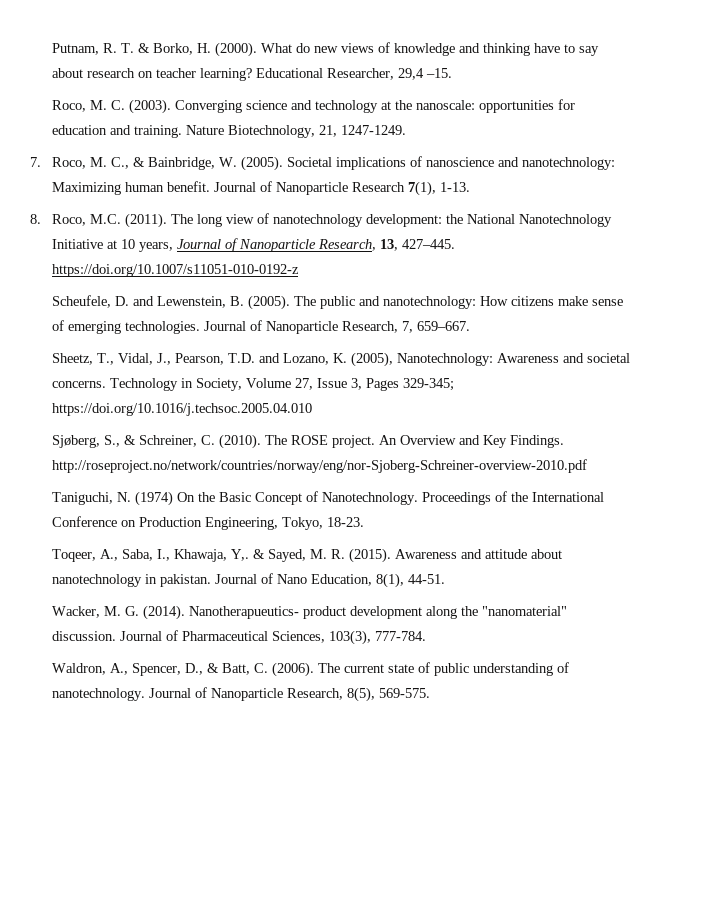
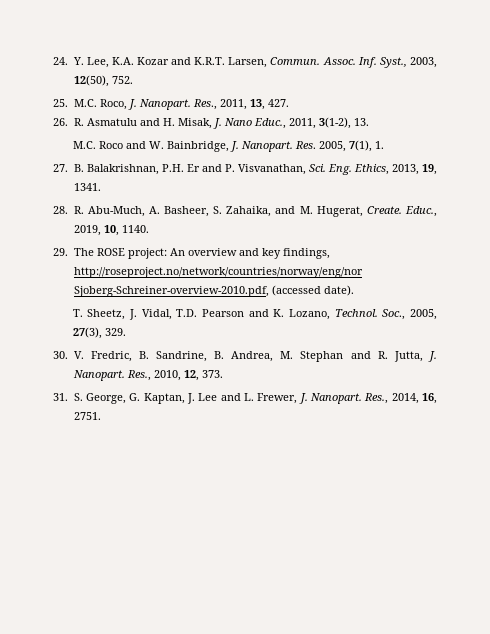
- Putnam, R. T. & Borko, H. (2000). What do new views of knowledge and thinking have to say about research on teacher learning? Educational Researcher, 29,4 –15.
- Roco, M. C. (2003). Converging science and technology at the nanoscale: opportunities for education and training. Nature Biotechnology, 21, 1247-1249.
- 7. Roco, M. C., & Bainbridge, W. (2005). Societal implications of nanoscience and nanotechnology: Maximizing human benefit. Journal of Nanoparticle Research 7(1), 1-13.
- 8. Roco, M.C. (2011). The long view of nanotechnology development: the National Nanotechnology Initiative at 10 years, Journal of Nanoparticle Research, 13, 427–445. https://doi.org/10.1007/s11051-010-0192-z
- Scheufele, D. and Lewenstein, B. (2005). The public and nanotechnology: How citizens make sense of emerging technologies. Journal of Nanoparticle Research, 7, 659–667.
- Sheetz, T., Vidal, J., Pearson, T.D. and Lozano, K. (2005), Nanotechnology: Awareness and societal concerns. Technology in Society, Volume 27, Issue 3, Pages 329-345; https://doi.org/10.1016/j.techsoc.2005.04.010
- Sjøberg, S., & Schreiner, C. (2010). The ROSE project. An Overview and Key Findings. http://roseproject.no/network/countries/norway/eng/nor-Sjoberg-Schreiner-overview-2010.pdf
- Taniguchi, N. (1974) On the Basic Concept of Nanotechnology. Proceedings of the International Conference on Production Engineering, Tokyo, 18-23.
- Toqeer, A., Saba, I., Khawaja, Y,. & Sayed, M. R. (2015). Awareness and attitude about nanotechnology in pakistan. Journal of Nano Education, 8(1), 44-51.
- Wacker, M. G. (2014). Nanotherapueutics- product development along the "nanomaterial" discussion. Journal of Pharmaceutical Sciences, 103(3), 777-784.
- Waldron, A., Spencer, D., & Batt, C. (2006). The current state of public understanding of nanotechnology. Journal of Nanoparticle Research, 8(5), 569-575.
+ 24. Y. Lee, K.A. Kozar and K.R.T. Larsen, Commun. Assoc. Inf. Syst., 2003, 12(50), 752.
+ 25. M.C. Roco, J. Nanopart. Res., 2011, 13, 427.
+ 26. R. Asmatulu and H. Misak, J. Nano Educ., 2011, 3(1-2), 13.
+ M.C. Roco and W. Bainbridge, J. Nanopart. Res. 2005, 7(1), 1.
+ 27. B. Balakrishnan, P.H. Er and P. Visvanathan, Sci. Eng. Ethics, 2013, 19, 1341.
+ 28. R. Abu-Much, A. Basheer, S. Zahaika, and M. Hugerat, Create. Educ., 2019, 10, 1140.
+ 29. The ROSE project: An overview and key findings, http://roseproject.no/network/countries/norway/eng/nor Sjoberg-Schreiner-overview-2010.pdf, (accessed date).
+ T. Sheetz, J. Vidal, T.D. Pearson and K. Lozano, Technol. Soc., 2005, 27(3), 329.
+ 30. V. Fredric, B. Sandrine, B. Andrea, M. Stephan and R. Jutta, J. Nanopart. Res., 2010, 12, 373.
+ 31. S. George, G. Kaptan, J. Lee and L. Frewer, J. Nanopart. Res., 2014, 16, 2751.

